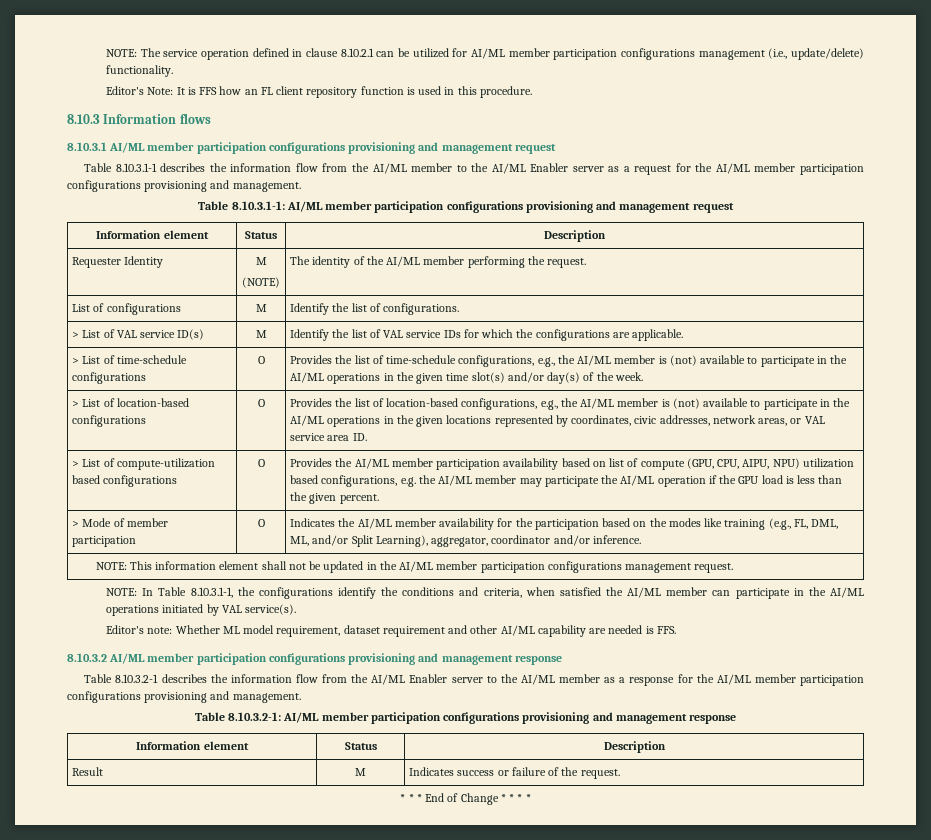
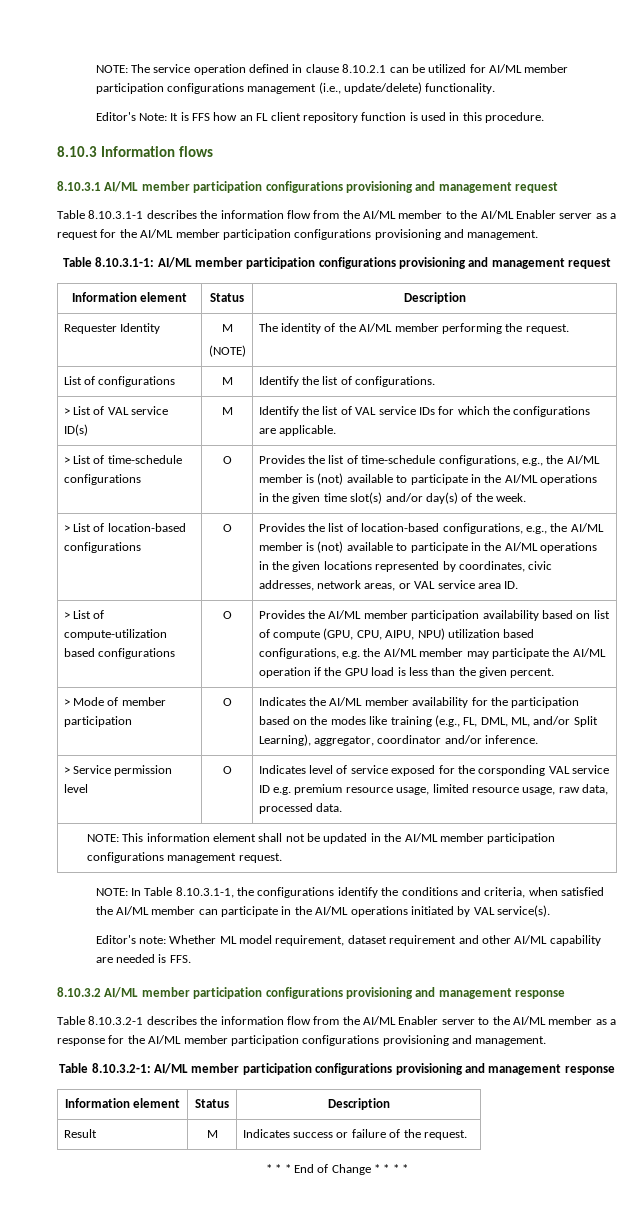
+ > Service permission level | O | Indicates level of service exposed for the corsponding VAL service ID e.g. premium resource usage, limited resource usage, raw data, processed data.

